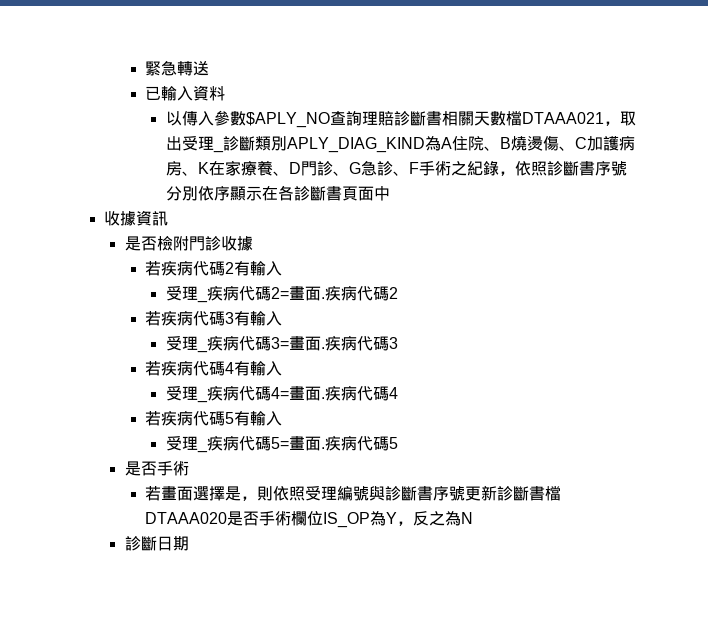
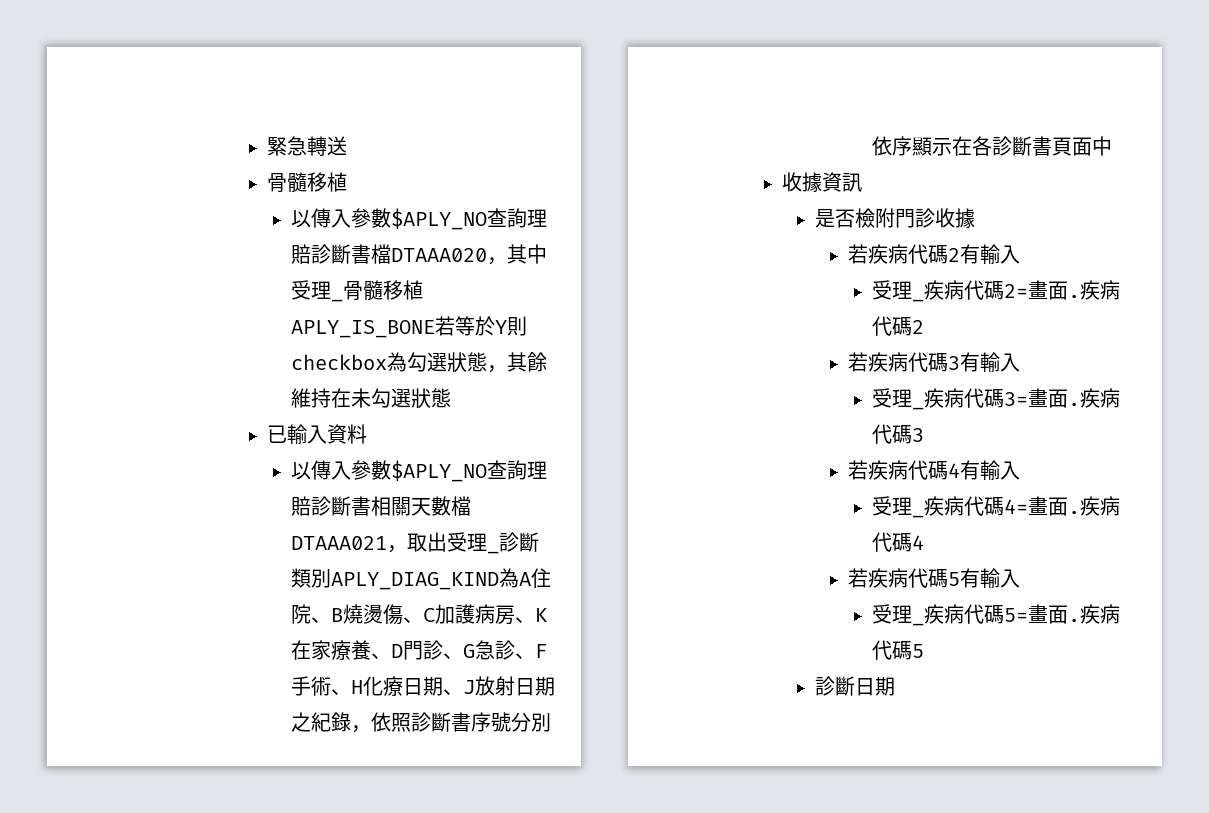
  緊急轉送
+ 骨髓移植
+ 以傳入參數$APLY_NO查詢理賠診斷書檔DTAAA020，其中受理_骨髓移植APLY_IS_BONE若等於Y則checkbox為勾選狀態，其餘維持在未勾選狀態
- 以傳入參數$APLY_NO查詢理賠診斷書相關天數檔DTAAA021，取出受理_診斷類別APLY_DIAG_KIND為A住院、B燒燙傷、C加護病房、K在家療養、D門診、G急診、F手術之紀錄，依照診斷書序號分別依序顯示在各診斷書頁面中
+ 以傳入參數$APLY_NO查詢理賠診斷書相關天數檔DTAAA021，取出受理_診斷類別APLY_DIAG_KIND為A住院、B燒燙傷、C加護病房、K在家療養、D門診、G急診、F手術、H化療日期、J放射日期之紀錄，依照診斷書序號分別依序顯示在各診斷書頁面中
  受理_疾病代碼5=畫面.疾病代碼5
- 是否手術
- 若畫面選擇是，則依照受理編號與診斷書序號更新診斷書檔DTAAA020是否手術欄位IS_OP為Y，反之為N

